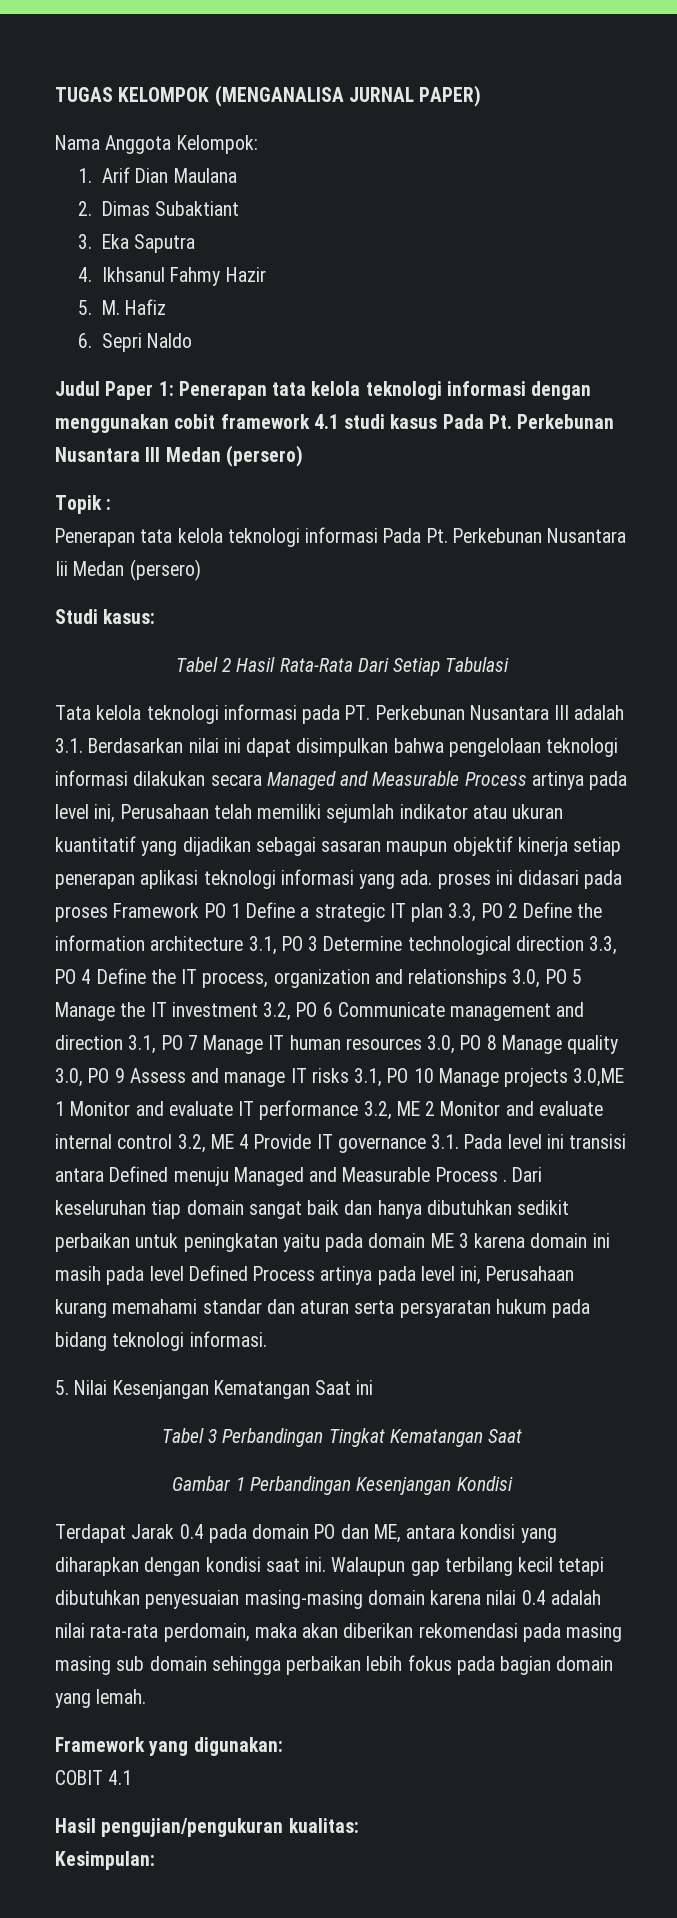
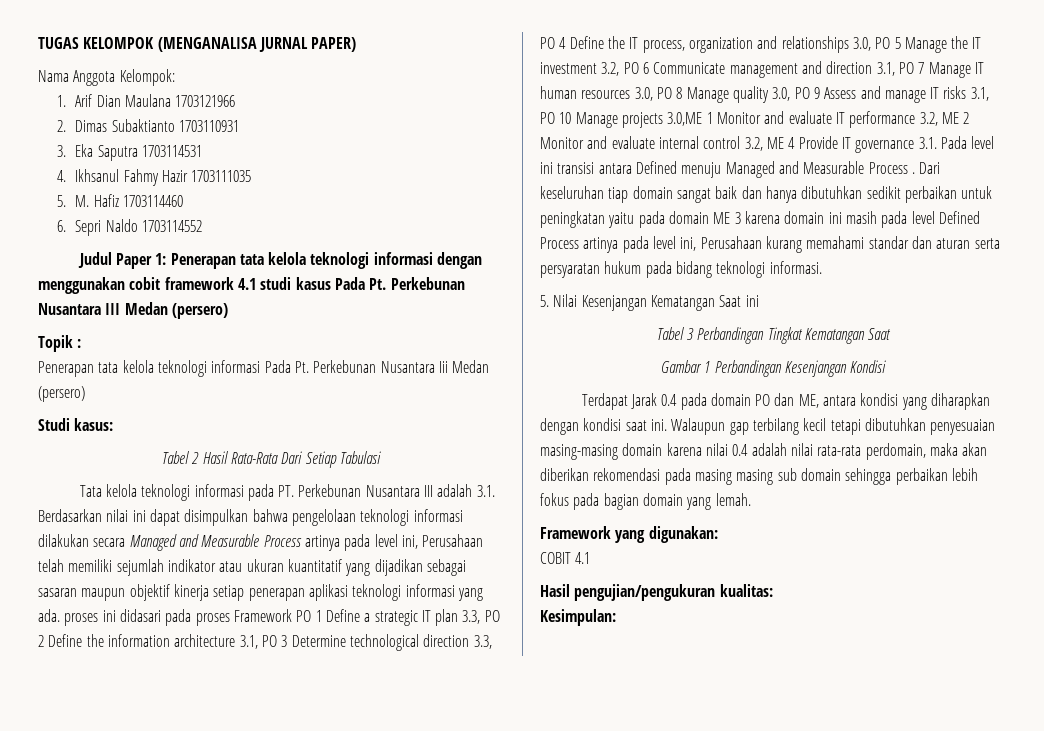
- 1. Arif Dian Maulana
+ 1. Arif Dian Maulana 1703121966
- 2. Dimas Subaktiant
+ 2. Dimas Subaktianto 1703110931
- 3. Eka Saputra
+ 3. Eka Saputra 1703114531
- 4. Ikhsanul Fahmy Hazir
+ 4. Ikhsanul Fahmy Hazir 1703111035
- 5. M. Hafiz
+ 5. M. Hafiz 1703114460
- 6. Sepri Naldo
+ 6. Sepri Naldo 1703114552

